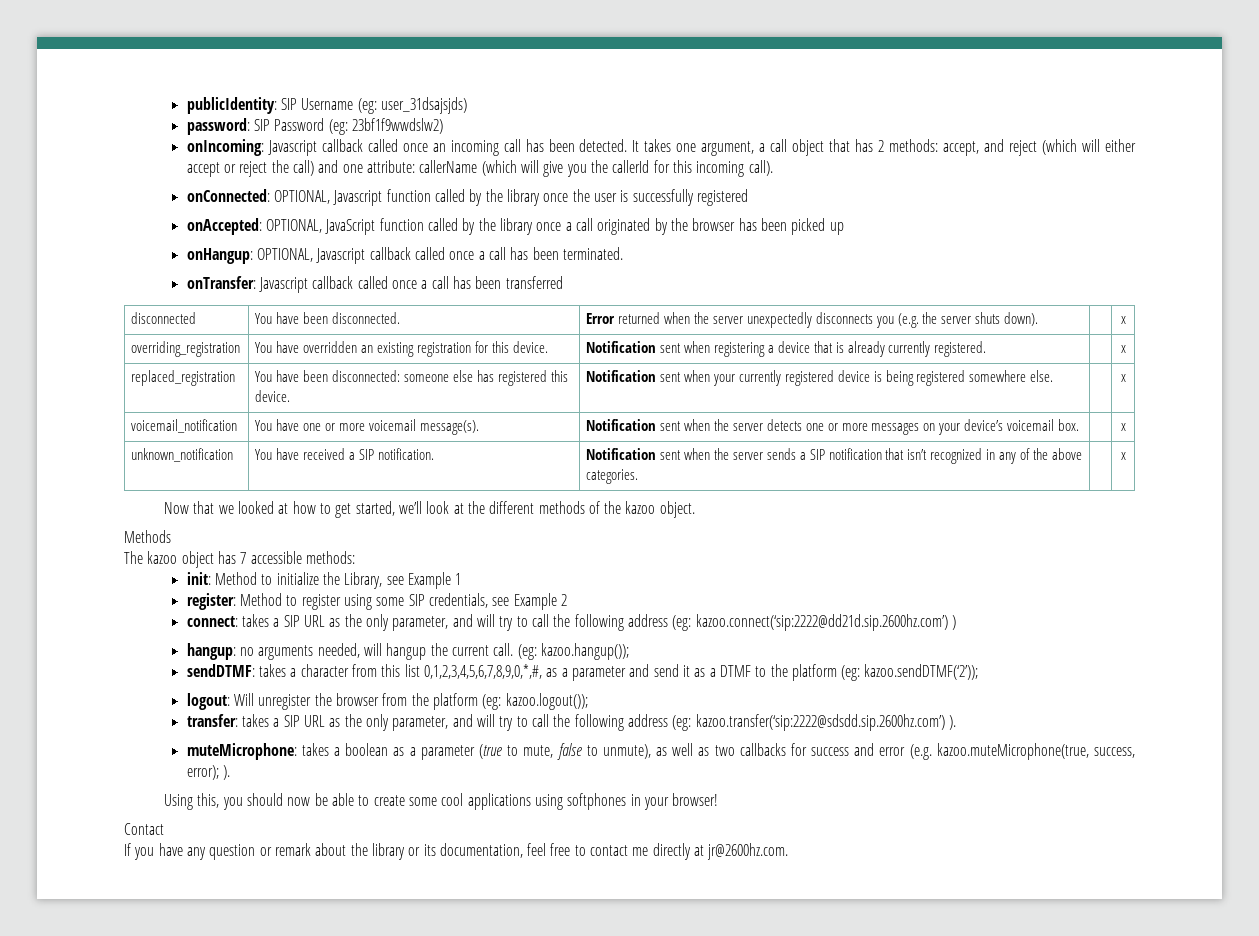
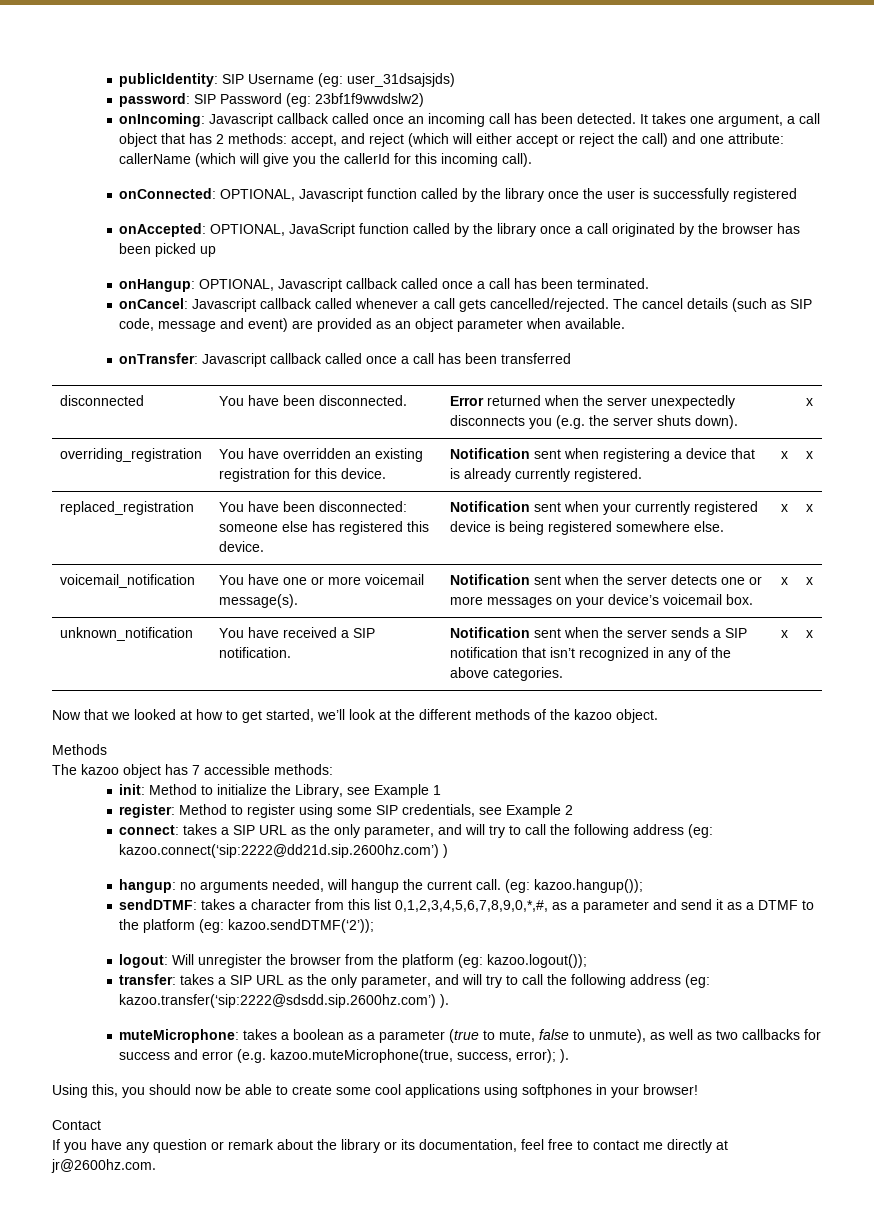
+ onCancel: Javascript callback called whenever a call gets cancelled/rejected. The cancel details (such as SIP code, message and event) are provided as an object parameter when available.
- overriding_registration | You have overridden an existing registration for this device. | Notification sent when registering a device that is already currently registered. | | x
+ overriding_registration | You have overridden an existing registration for this device. | Notification sent when registering a device that is already currently registered. | x | x
- replaced_registration | You have been disconnected: someone else has registered this device. | Notification sent when your currently registered device is being registered somewhere else. | | x
+ replaced_registration | You have been disconnected: someone else has registered this device. | Notification sent when your currently registered device is being registered somewhere else. | x | x
- voicemail_notification | You have one or more voicemail message(s). | Notification sent when the server detects one or more messages on your device’s voicemail box. | | x
+ voicemail_notification | You have one or more voicemail message(s). | Notification sent when the server detects one or more messages on your device’s voicemail box. | x | x
- unknown_notification | You have received a SIP notification. | Notification sent when the server sends a SIP notification that isn’t recognized in any of the above categories. | | x
+ unknown_notification | You have received a SIP notification. | Notification sent when the server sends a SIP notification that isn’t recognized in any of the above categories. | x | x

